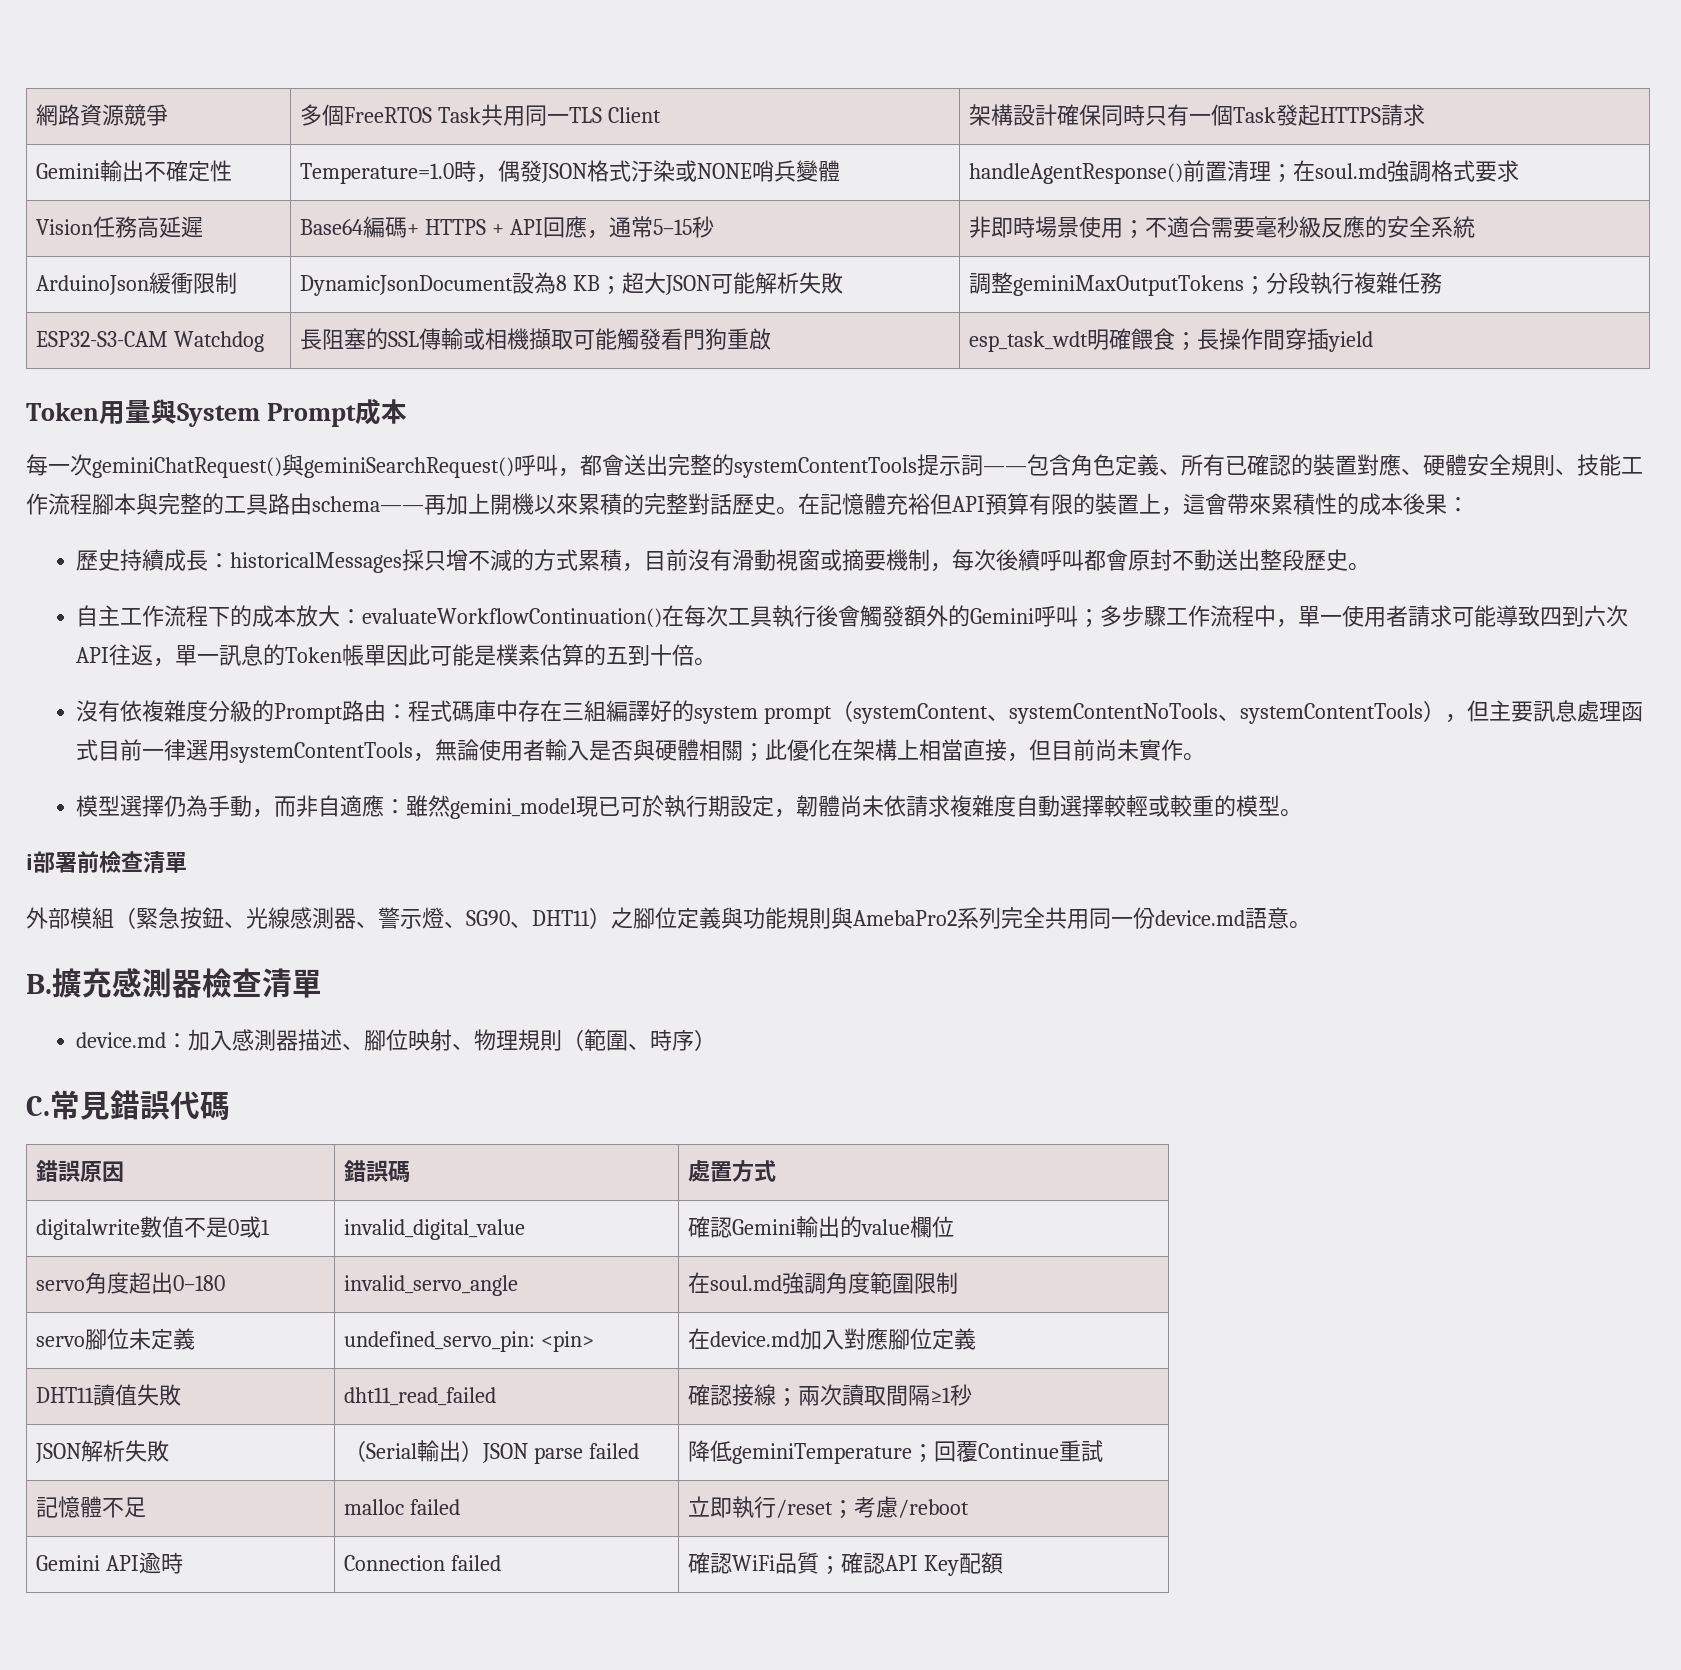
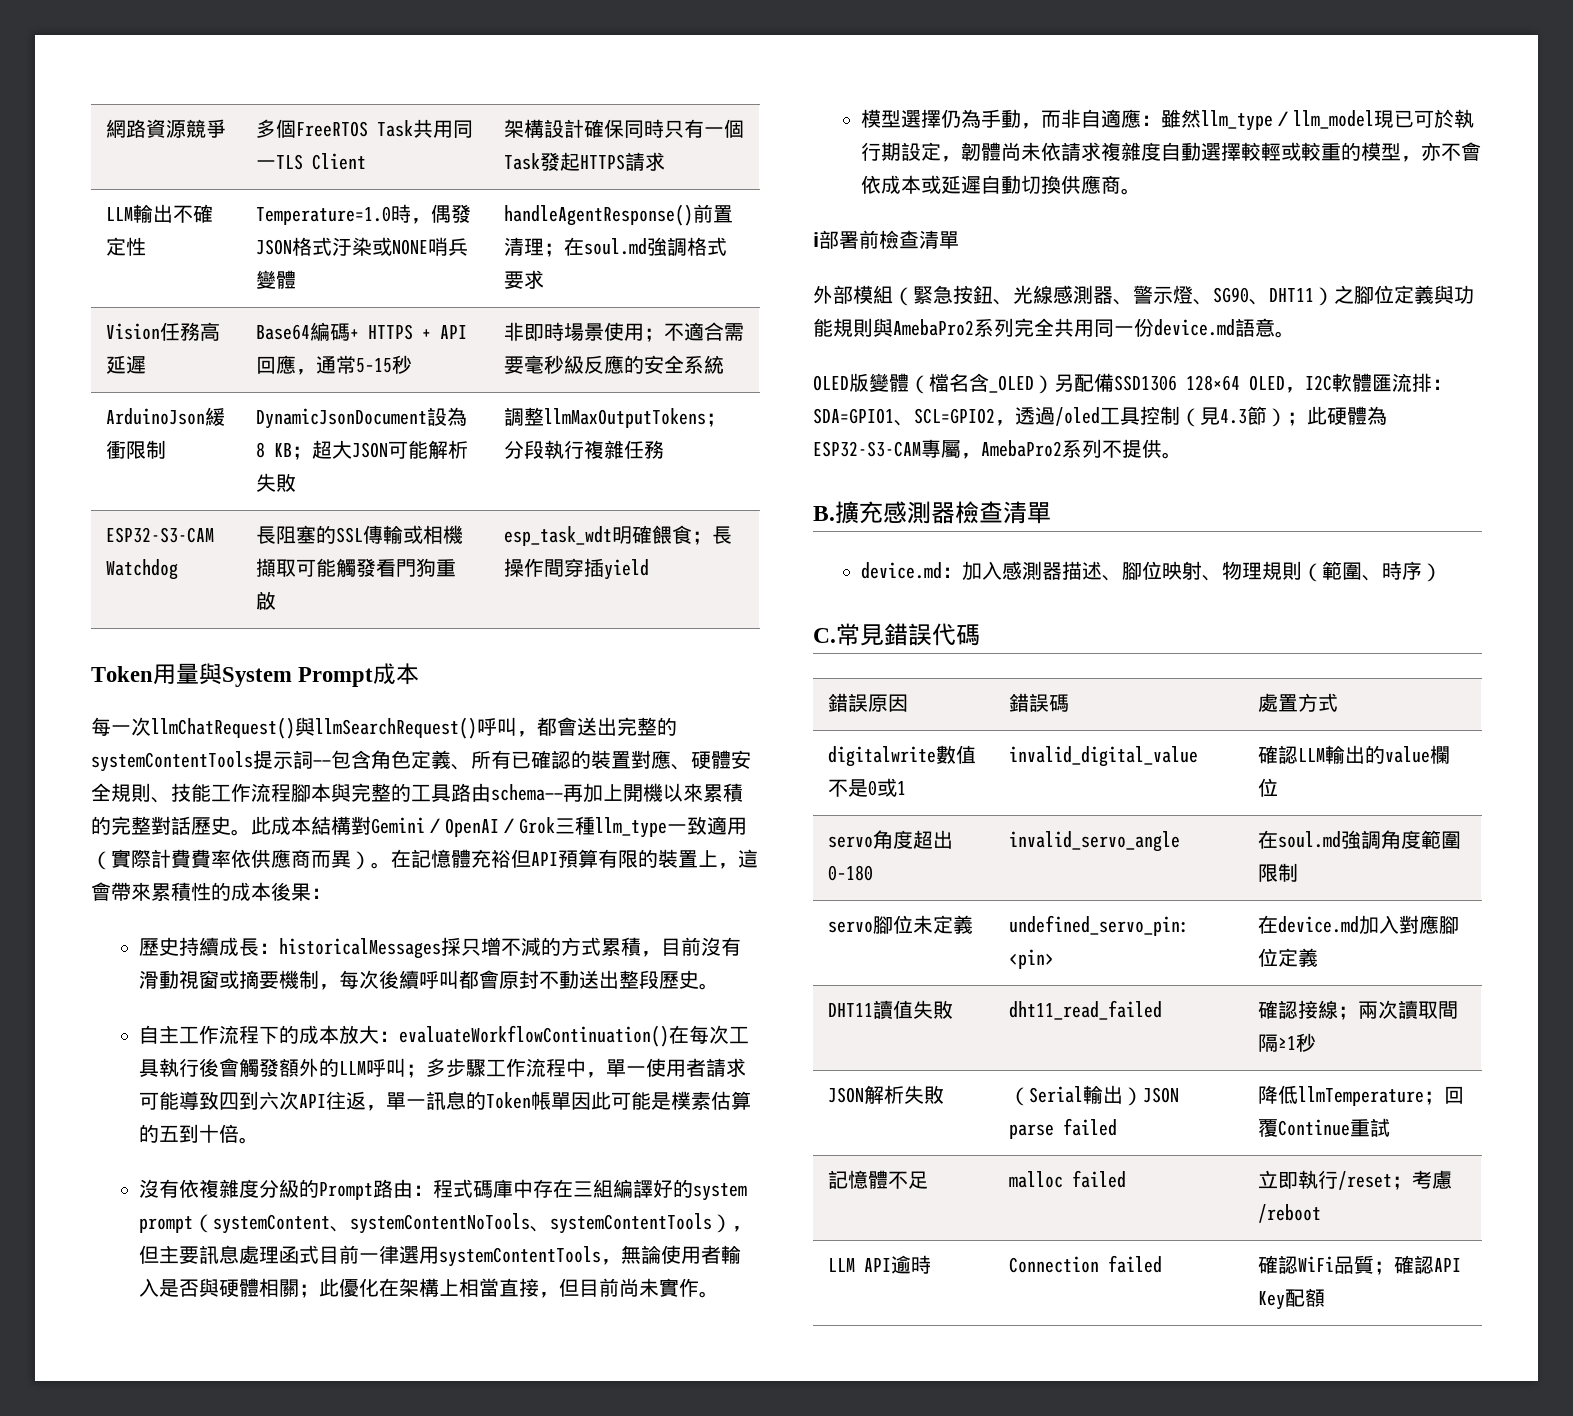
- Gemini輸出不確定性 | Temperature=1.0時，偶發JSON格式汙染或NONE哨兵變體 | handleAgentResponse()前置清理；在soul.md強調格式要求
+ LLM輸出不確定性 | Temperature=1.0時，偶發JSON格式汙染或NONE哨兵變體 | handleAgentResponse()前置清理；在soul.md強調格式要求
- ArduinoJson緩衝限制 | DynamicJsonDocument設為8 KB；超大JSON可能解析失敗 | 調整geminiMaxOutputTokens；分段執行複雜任務
+ ArduinoJson緩衝限制 | DynamicJsonDocument設為8 KB；超大JSON可能解析失敗 | 調整llmMaxOutputTokens；分段執行複雜任務
- 每一次geminiChatRequest()與geminiSearchRequest()呼叫，都會送出完整的systemContentTools提示詞——包含角色定義、所有已確認的裝置對應、硬體安全規則、技能工作流程腳本與完整的工具路由schema——再加上開機以來累積的完整對話歷史。
+ 每一次llmChatRequest()與llmSearchRequest()呼叫，都會送出完整的systemContentTools提示詞——包含角色定義、所有已確認的裝置對應、硬體安全規則、技能工作流程腳本與完整的工具路由schema——再加上開機以來累積的完整對話歷史。
+ 此成本結構對Gemini／OpenAI／Grok三種llm_type一致適用（實際計費費率依供應商而異）。
- 自主工作流程下的成本放大：evaluateWorkflowContinuation()在每次工具執行後會觸發額外的Gemini呼叫；多步驟工作流程中，單一使用者請求可能導致四到六次API往返，單一訊息的Token帳單因此可能是樸素估算的五到十倍。
+ 自主工作流程下的成本放大：evaluateWorkflowContinuation()在每次工具執行後會觸發額外的LLM呼叫；多步驟工作流程中，單一使用者請求可能導致四到六次API往返，單一訊息的Token帳單因此可能是樸素估算的五到十倍。
- 模型選擇仍為手動，而非自適應：雖然gemini_model現已可於執行期設定，韌體尚未依請求複雜度自動選擇較輕或較重的模型。
+ 模型選擇仍為手動，而非自適應：雖然llm_type／llm_model現已可於執行期設定，韌體尚未依請求複雜度自動選擇較輕或較重的模型，亦不會依成本或延遲自動切換供應商。
+ OLED版變體（檔名含_OLED）另配備SSD1306 128×64 OLED，I2C軟體匯流排：SDA=GPIO1、SCL=GPIO2，透過/oled工具控制（見4.3節）；此硬體為ESP32-S3-CAM專屬，AmebaPro2系列不提供。
- digitalwrite數值不是0或1 | invalid_digital_value | 確認Gemini輸出的value欄位
+ digitalwrite數值不是0或1 | invalid_digital_value | 確認LLM輸出的value欄位
- JSON解析失敗 | （Serial輸出）JSON parse failed | 降低geminiTemperature；回覆Continue重試
+ JSON解析失敗 | （Serial輸出）JSON parse failed | 降低llmTemperature；回覆Continue重試
- Gemini API逾時 | Connection failed | 確認WiFi品質；確認API Key配額
+ LLM API逾時 | Connection failed | 確認WiFi品質；確認API Key配額

